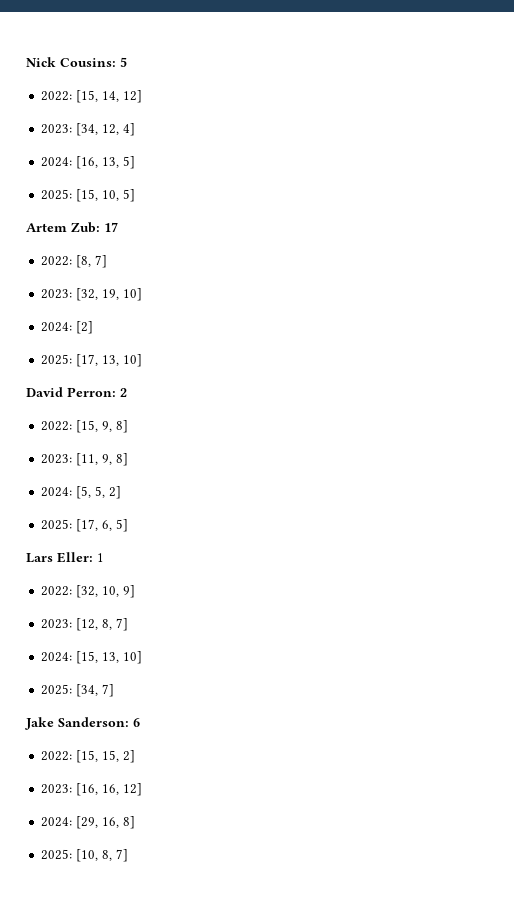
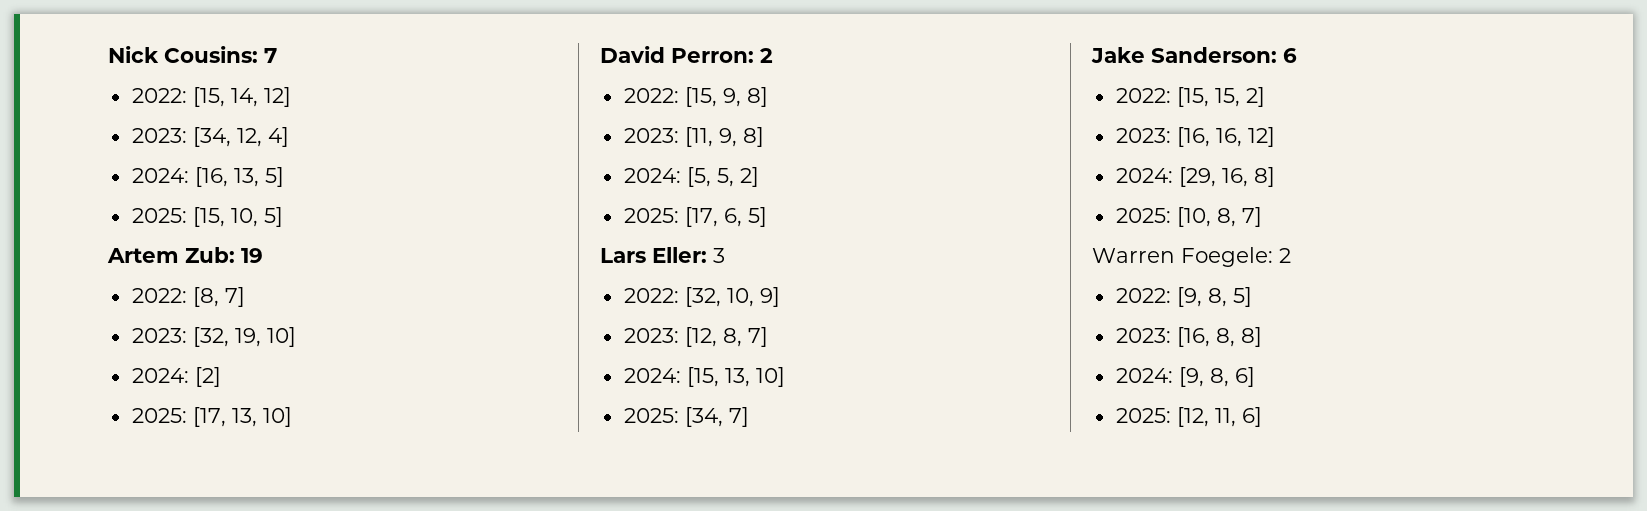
- Nick Cousins: 5
+ Nick Cousins: 7
- Artem Zub: 17
+ Artem Zub: 19
- Lars Eller: 1
+ Lars Eller: 3
+ Warren Foegele: 2
+ 2022: [9, 8, 5]
+ 2023: [16, 8, 8]
+ 2024: [9, 8, 6]
+ 2025: [12, 11, 6]

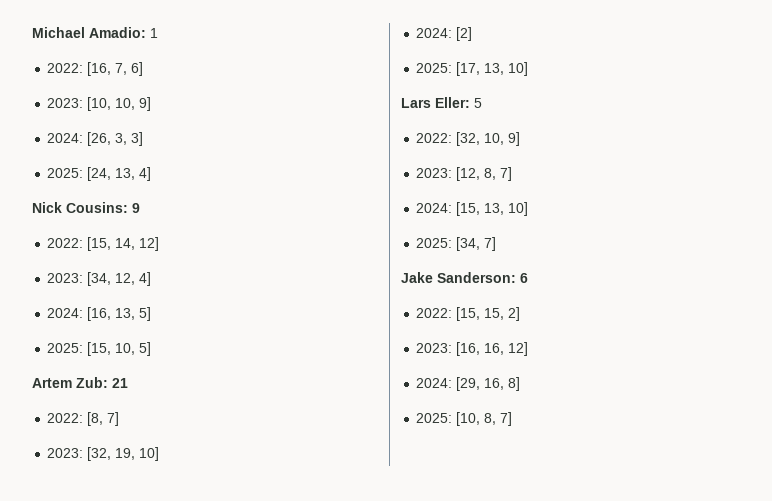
+ Michael Amadio: 1
+ 2022: [16, 7, 6]
+ 2023: [10, 10, 9]
+ 2024: [26, 3, 3]
+ 2025: [24, 13, 4]
- Nick Cousins: 7
+ Nick Cousins: 9
- Artem Zub: 19
+ Artem Zub: 21
- David Perron: 2
- 2022: [15, 9, 8]
- 2023: [11, 9, 8]
- 2024: [5, 5, 2]
- 2025: [17, 6, 5]
- Lars Eller: 3
+ Lars Eller: 5
- Warren Foegele: 2
- 2022: [9, 8, 5]
- 2023: [16, 8, 8]
- 2024: [9, 8, 6]
- 2025: [12, 11, 6]

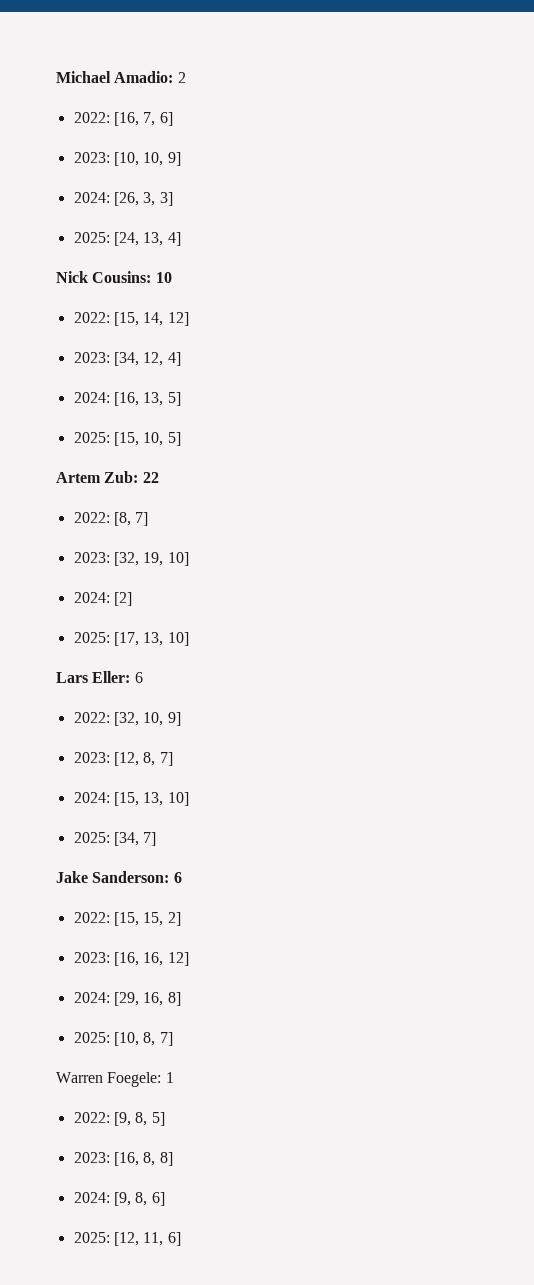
- Michael Amadio: 1
+ Michael Amadio: 2
- Nick Cousins: 9
+ Nick Cousins: 10
- Artem Zub: 21
+ Artem Zub: 22
- Lars Eller: 5
+ Lars Eller: 6
+ Warren Foegele: 1
+ 2022: [9, 8, 5]
+ 2023: [16, 8, 8]
+ 2024: [9, 8, 6]
+ 2025: [12, 11, 6]

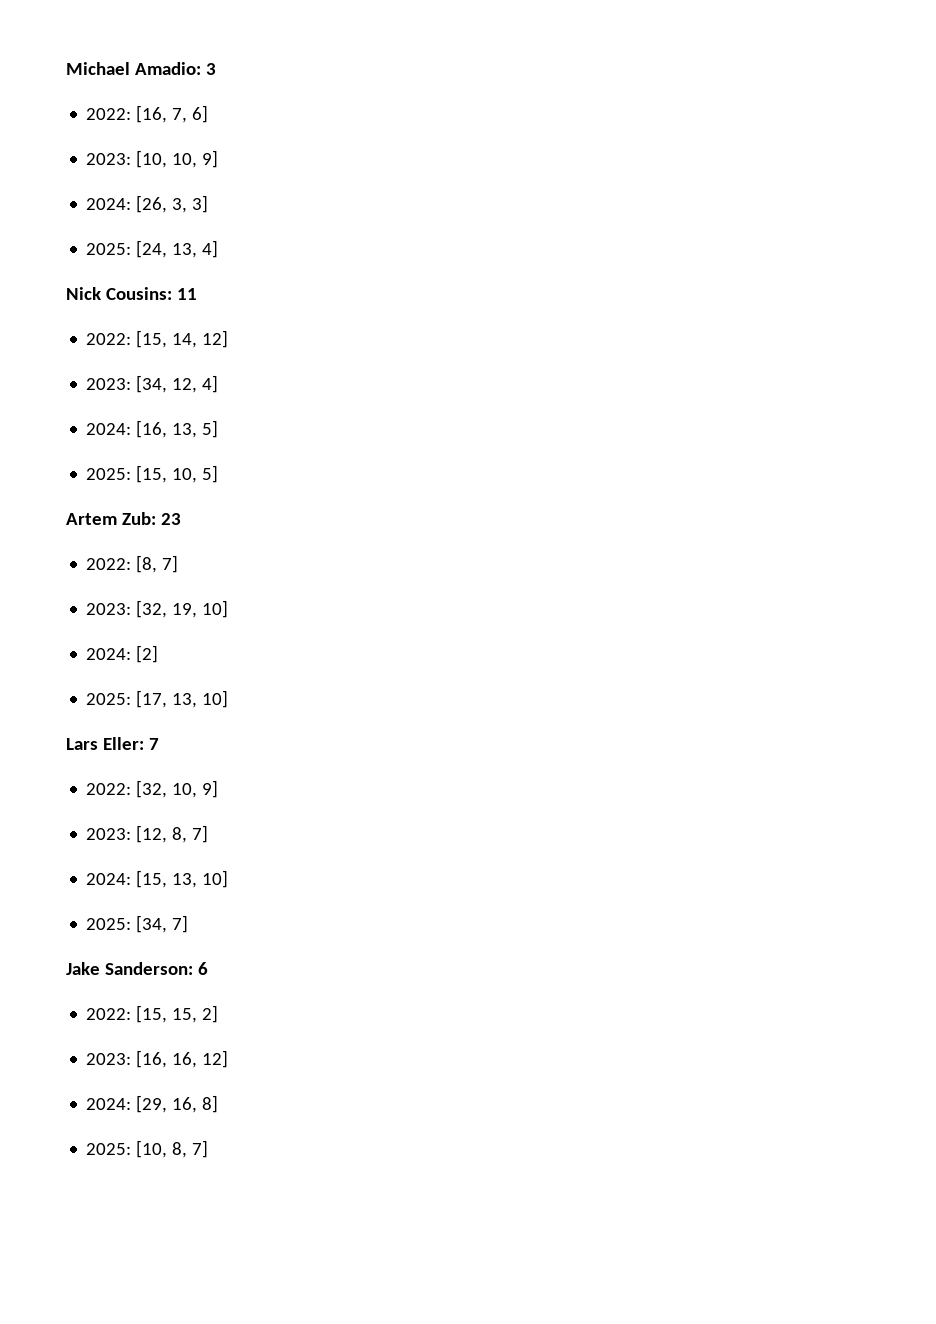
- Michael Amadio: 2
+ Michael Amadio: 3
- Nick Cousins: 10
+ Nick Cousins: 11
- Artem Zub: 22
+ Artem Zub: 23
- Lars Eller: 6
+ Lars Eller: 7
- Warren Foegele: 1
- 2022: [9, 8, 5]
- 2023: [16, 8, 8]
- 2024: [9, 8, 6]
- 2025: [12, 11, 6]

